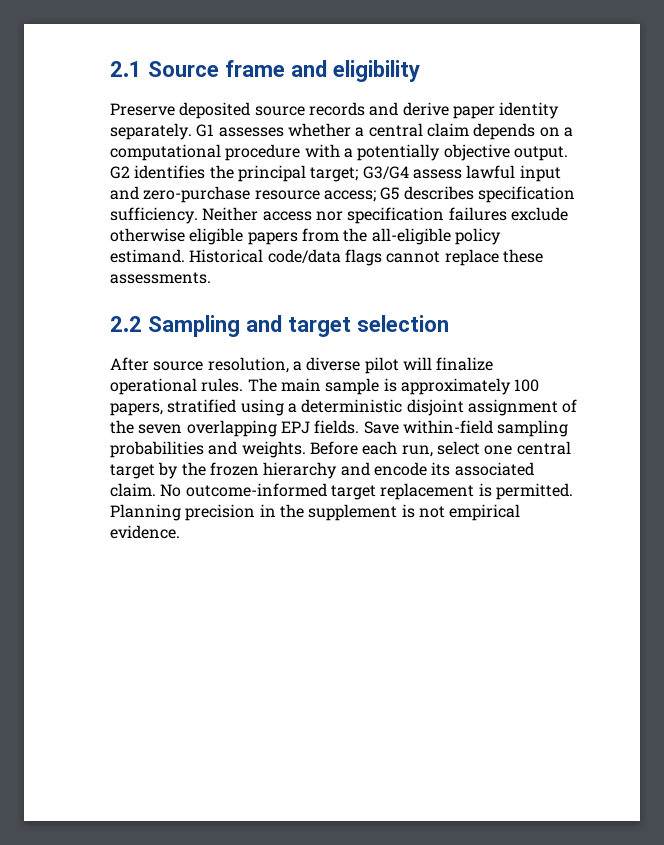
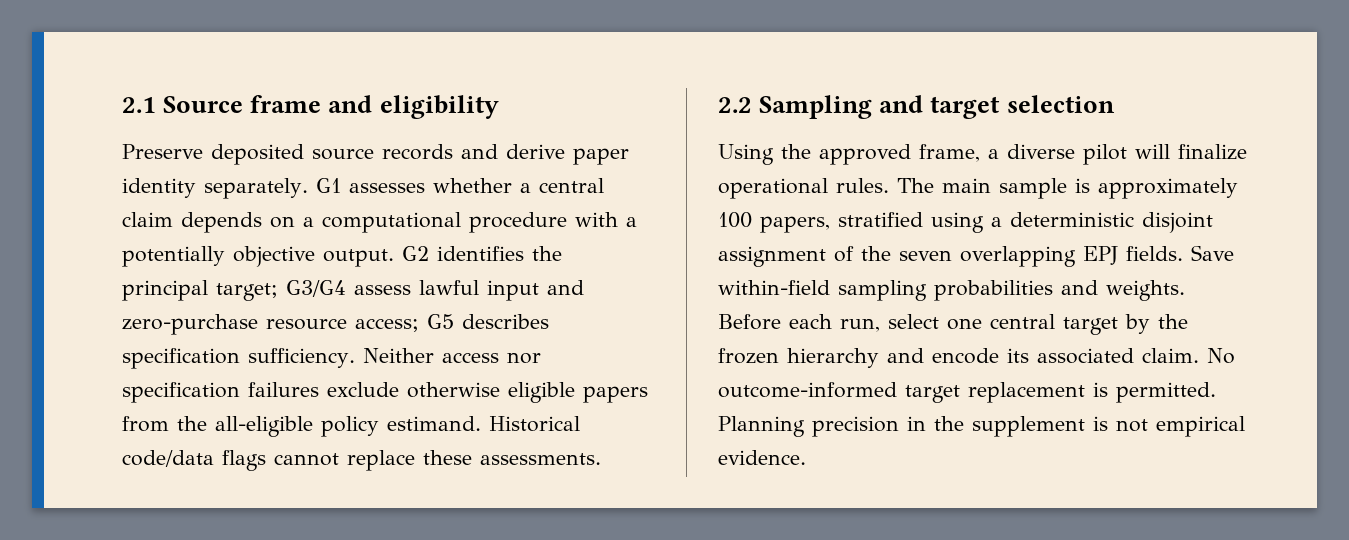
- After source resolution, a diverse pilot will finalize operational rules.
+ Using the approved frame, a diverse pilot will finalize operational rules.

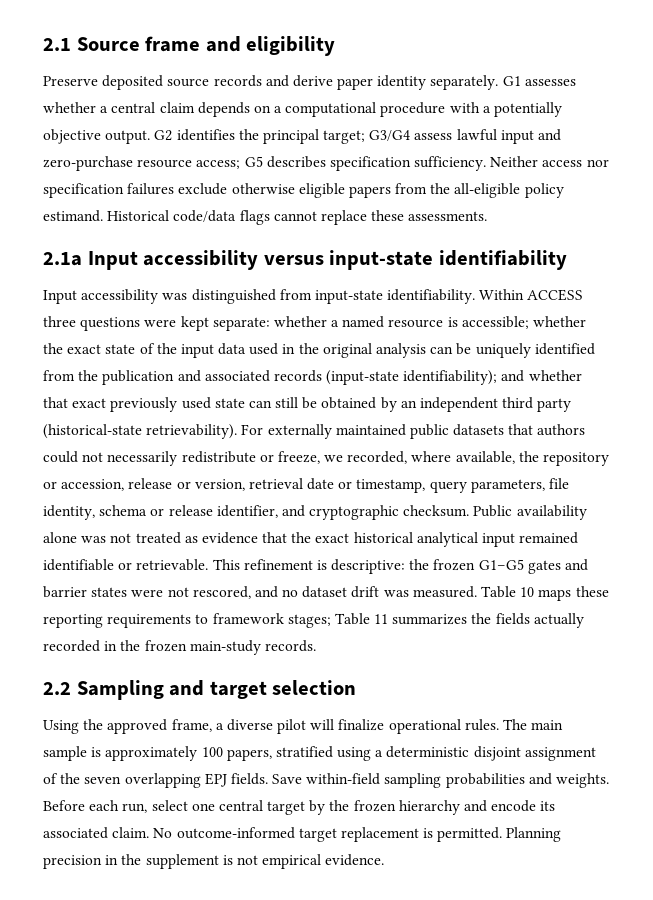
+ 2.1a Input accessibility versus input-state identifiability
+ Input accessibility was distinguished from input-state identifiability. Within ACCESS three questions were kept separate: whether a named resource is accessible; whether the exact state of the input data used in the original analysis can be uniquely identified from the publication and associated records (input-state identifiability); and whether that exact previously used state can still be obtained by an independent third party (historical-state retrievability). For externally maintained public datasets that authors could not necessarily redistribute or freeze, we recorded, where available, the repository or accession, release or version, retrieval date or timestamp, query parameters, file identity, schema or release identifier, and cryptographic checksum. Public availability alone was not treated as evidence that the exact historical analytical input remained identifiable or retrievable. This refinement is descriptive: the frozen G1–G5 gates and barrier states were not rescored, and no dataset drift was measured. Table 10 maps these reporting requirements to framework stages; Table 11 summarizes the fields actually recorded in the frozen main-study records.

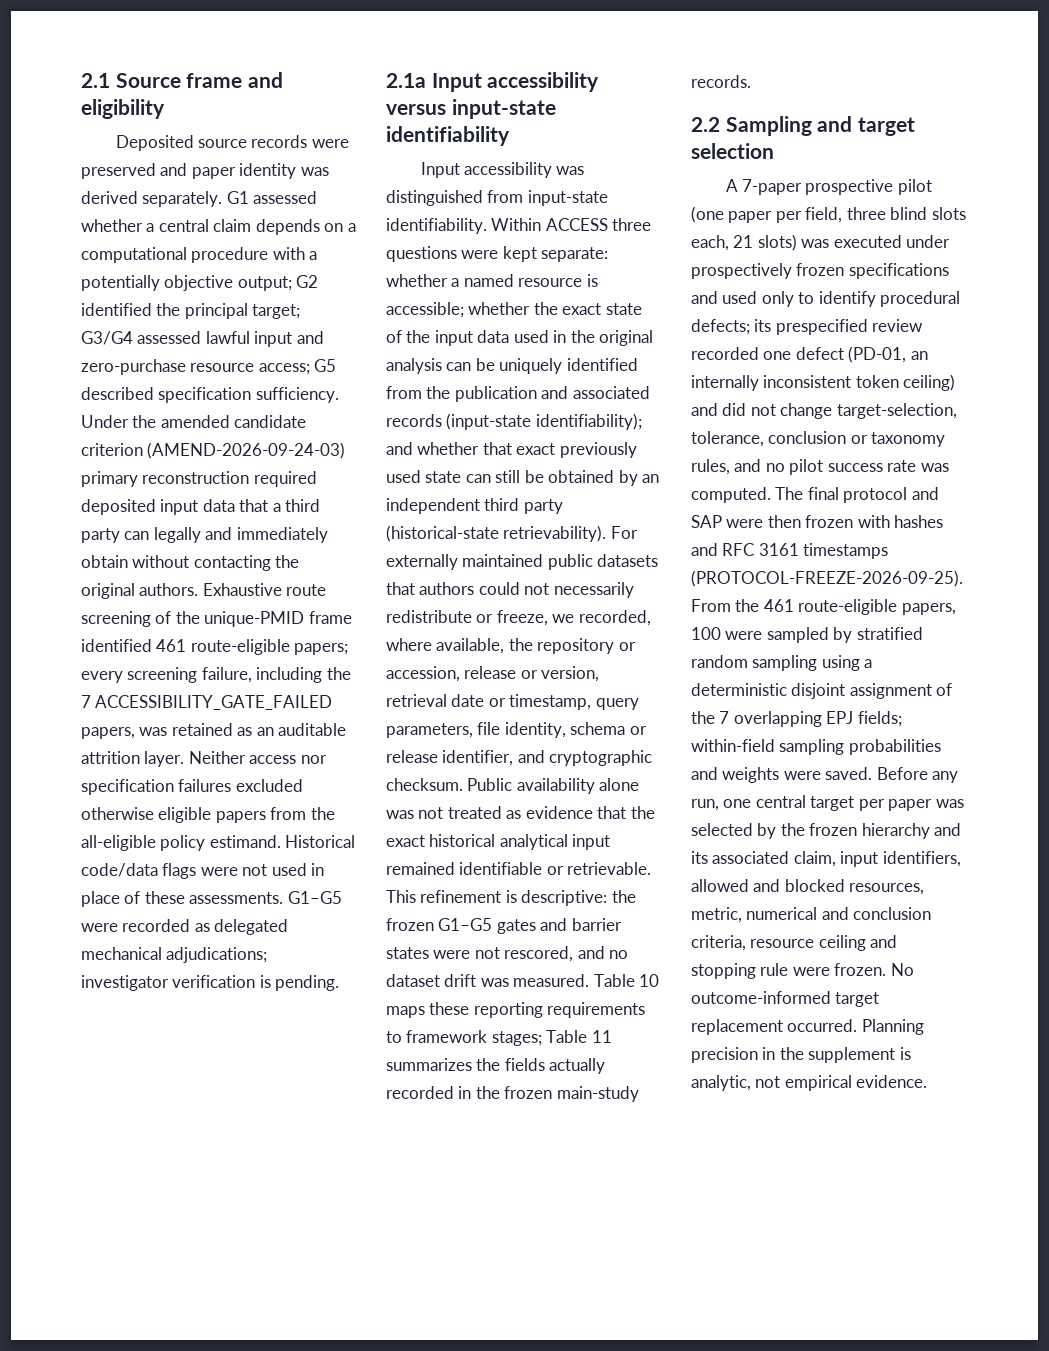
- Preserve deposited source records and derive paper identity separately.
+ Deposited source records were preserved and paper identity was derived separately.
- G1 assesses whether a central claim depends on a computational procedure with a potentially objective output. G2 identifies the principal target; G3/G4 assess lawful input and zero-purchase resource access; G5 describes specification sufficiency.
+ G1 assessed whether a central claim depends on a computational procedure with a potentially objective output; G2 identified the principal target; G3/G4 assessed lawful input and zero-purchase resource access; G5 described specification sufficiency.
+ Under the amended candidate criterion (AMEND-2026-09-24-03) primary reconstruction required deposited input data that a third party can legally and immediately obtain without contacting the original authors. Exhaustive route screening of the unique-PMID frame identified 461 route-eligible papers; every screening failure, including the 7 ACCESSIBILITY_GATE_FAILED papers, was retained as an auditable attrition layer.
- Neither access nor specification failures exclude otherwise eligible papers from the all-eligible policy estimand.
+ Neither access nor specification failures excluded otherwise eligible papers from the all-eligible policy estimand.
- Historical code/data flags cannot replace these assessments.
+ Historical code/data flags were not used in place of these assessments. G1–G5 were recorded as delegated mechanical adjudications; investigator verification is pending.
- Using the approved frame, a diverse pilot will finalize operational rules. The main sample is approximately 100 papers, stratified using a deterministic disjoint assignment of the seven overlapping EPJ fields. Save within-field sampling probabilities and weights. Before each run, select one central target by the frozen hierarchy and encode its associated claim.
+ A 7-paper prospective pilot (one paper per field, three blind slots each, 21 slots) was executed under prospectively frozen specifications and used only to identify procedural defects; its prespecified review recorded one defect (PD-01, an internally inconsistent token ceiling) and did not change target-selection, tolerance, conclusion or taxonomy rules, and no pilot success rate was computed. The final protocol and SAP were then frozen with hashes and RFC 3161 timestamps (PROTOCOL-FREEZE-2026-09-25). From the 461 route-eligible papers, 100 were sampled by stratified random sampling using a deterministic disjoint assignment of the 7 overlapping EPJ fields; within-field sampling probabilities and weights were saved. Before any run, one central target per paper was selected by the frozen hierarchy and its associated claim, input identifiers, allowed and blocked resources, metric, numerical and conclusion criteria, resource ceiling and stopping rule were frozen.
- No outcome-informed target replacement is permitted.
+ No outcome-informed target replacement occurred.
- Planning precision in the supplement is not empirical evidence.
+ Planning precision in the supplement is analytic, not empirical evidence.

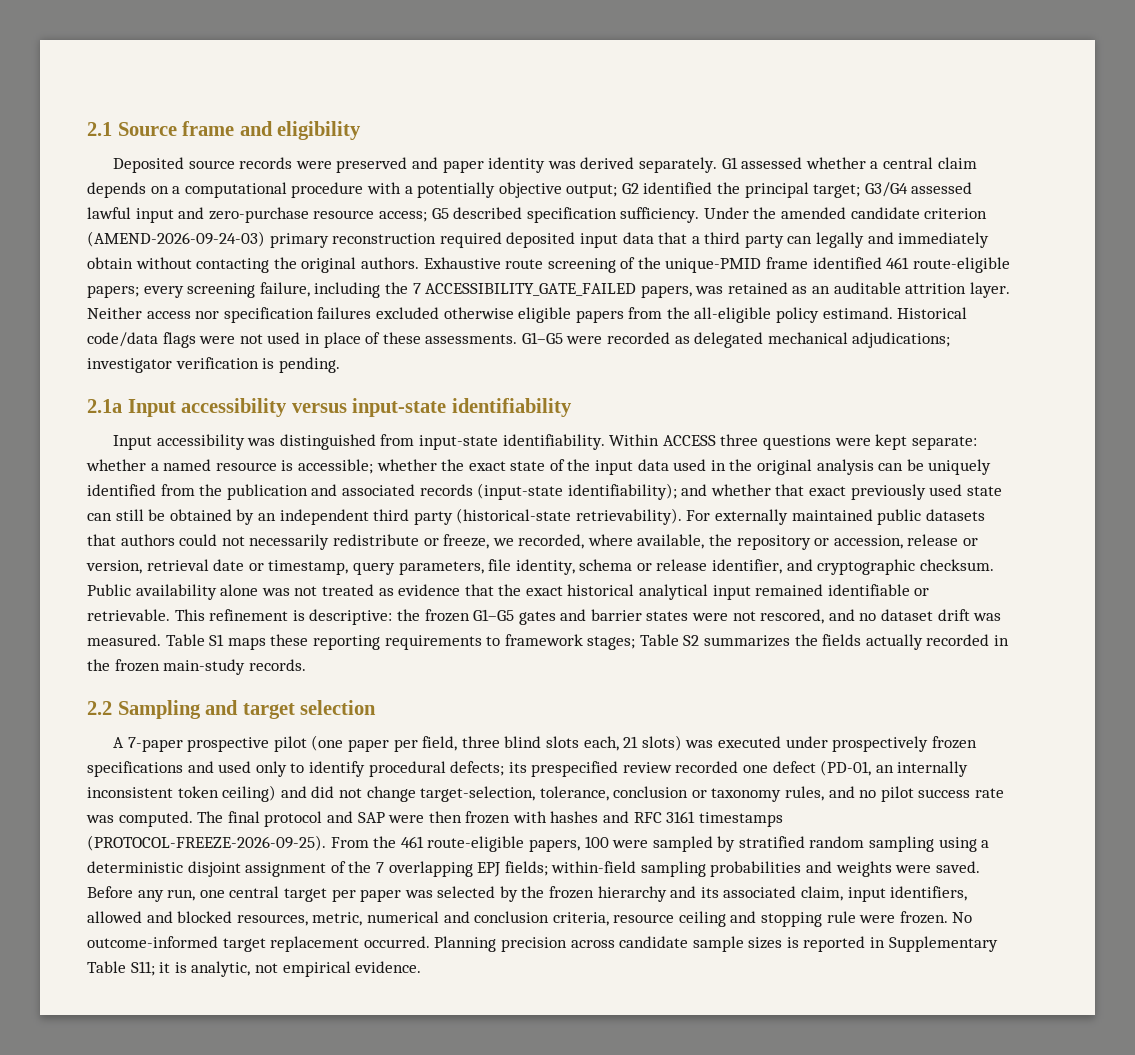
- Table 10 maps these reporting requirements to framework stages; Table 11 summarizes the fields actually recorded in the frozen main-study records.
+ Table S1 maps these reporting requirements to framework stages; Table S2 summarizes the fields actually recorded in the frozen main-study records.
- Planning precision in the supplement is analytic, not empirical evidence.
+ Planning precision across candidate sample sizes is reported in Supplementary Table S11; it is analytic, not empirical evidence.

